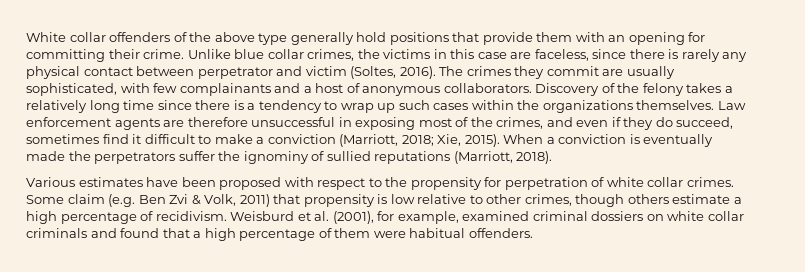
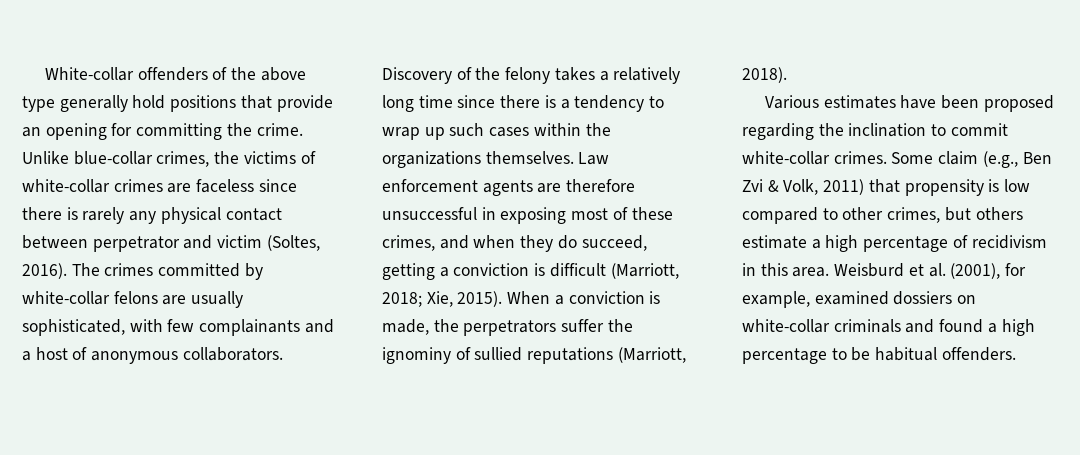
- White collar offenders of the above type generally hold positions that provide them with an opening for committing their crime.
+ White-collar offenders of the above type generally hold positions that provide an opening for committing the crime.
- Unlike blue collar crimes, the victims in this case are faceless, since there is rarely any physical contact between perpetrator and victim (Soltes, 2016).
+ Unlike blue-collar crimes, the victims of white-collar crimes are faceless since there is rarely any physical contact between perpetrator and victim (Soltes, 2016).
- The crimes they commit are usually sophisticated, with few complainants and a host of anonymous collaborators.
+ The crimes committed by white-collar felons are usually sophisticated, with few complainants and a host of anonymous collaborators.
- Law enforcement agents are therefore unsuccessful in exposing most of the crimes, and even if they do succeed, sometimes find it difficult to make a conviction (Marriott, 2018; Xie, 2015).
+ Law enforcement agents are therefore unsuccessful in exposing most of these crimes, and when they do succeed, getting a conviction is difficult (Marriott, 2018; Xie, 2015).
- When a conviction is eventually made the perpetrators suffer the ignominy of sullied reputations (Marriott, 2018).
+ When a conviction is made, the perpetrators suffer the ignominy of sullied reputations (Marriott, 2018).
- Various estimates have been proposed with respect to the propensity for perpetration of white collar crimes.
+ Various estimates have been proposed regarding the inclination to commit white-collar crimes.
- Some claim (e.g. Ben Zvi & Volk, 2011) that propensity is low relative to other crimes, though others estimate a high percentage of recidivism.
+ Some claim (e.g., Ben Zvi & Volk, 2011) that propensity is low compared to other crimes, but others estimate a high percentage of recidivism in this area.
- Weisburd et al. (2001), for example, examined criminal dossiers on white collar criminals and found that a high percentage of them were habitual offenders.
+ Weisburd et al. (2001), for example, examined dossiers on white-collar criminals and found a high percentage to be habitual offenders.

